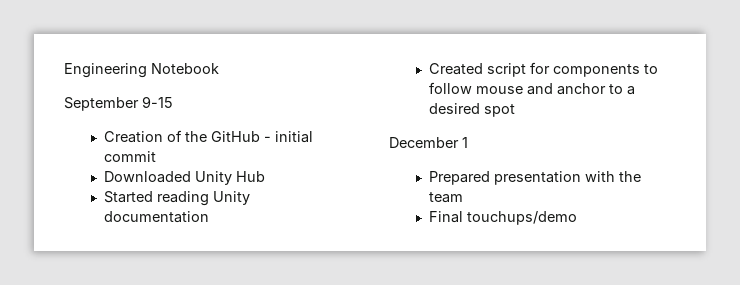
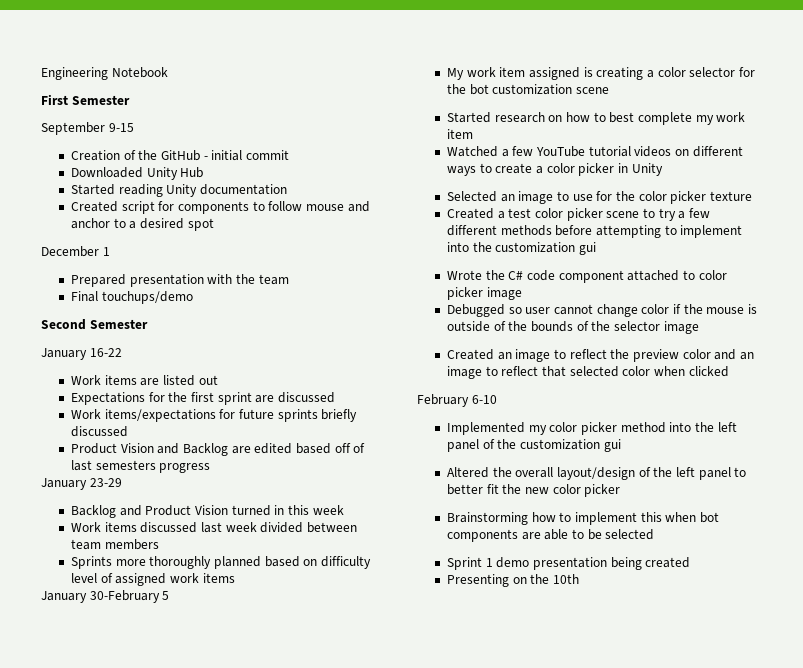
+ First Semester
+ Second Semester
+ January 16-22
+ Work items are listed out
+ Expectations for the first sprint are discussed
+ Work items/expectations for future sprints briefly discussed
+ Product Vision and Backlog are edited based off of last semesters progress
+ January 23-29
+ Backlog and Product Vision turned in this week
+ Work items discussed last week divided between team members
+ Sprints more thoroughly planned based on difficulty level of assigned work items
+ January 30-February 5
+ My work item assigned is creating a color selector for the bot customization scene
+ Started research on how to best complete my work item
+ Watched a few YouTube tutorial videos on different ways to create a color picker in Unity
+ Selected an image to use for the color picker texture
+ Created a test color picker scene to try a few different methods before attempting to implement into the customization gui
+ Wrote the C# code component attached to color picker image
+ Debugged so user cannot change color if the mouse is outside of the bounds of the selector image
+ Created an image to reflect the preview color and an image to reflect that selected color when clicked
+ February 6-10
+ Implemented my color picker method into the left panel of the customization gui
+ Altered the overall layout/design of the left panel to better fit the new color picker
+ Brainstorming how to implement this when bot components are able to be selected
+ Sprint 1 demo presentation being created
+ Presenting on the 10th

